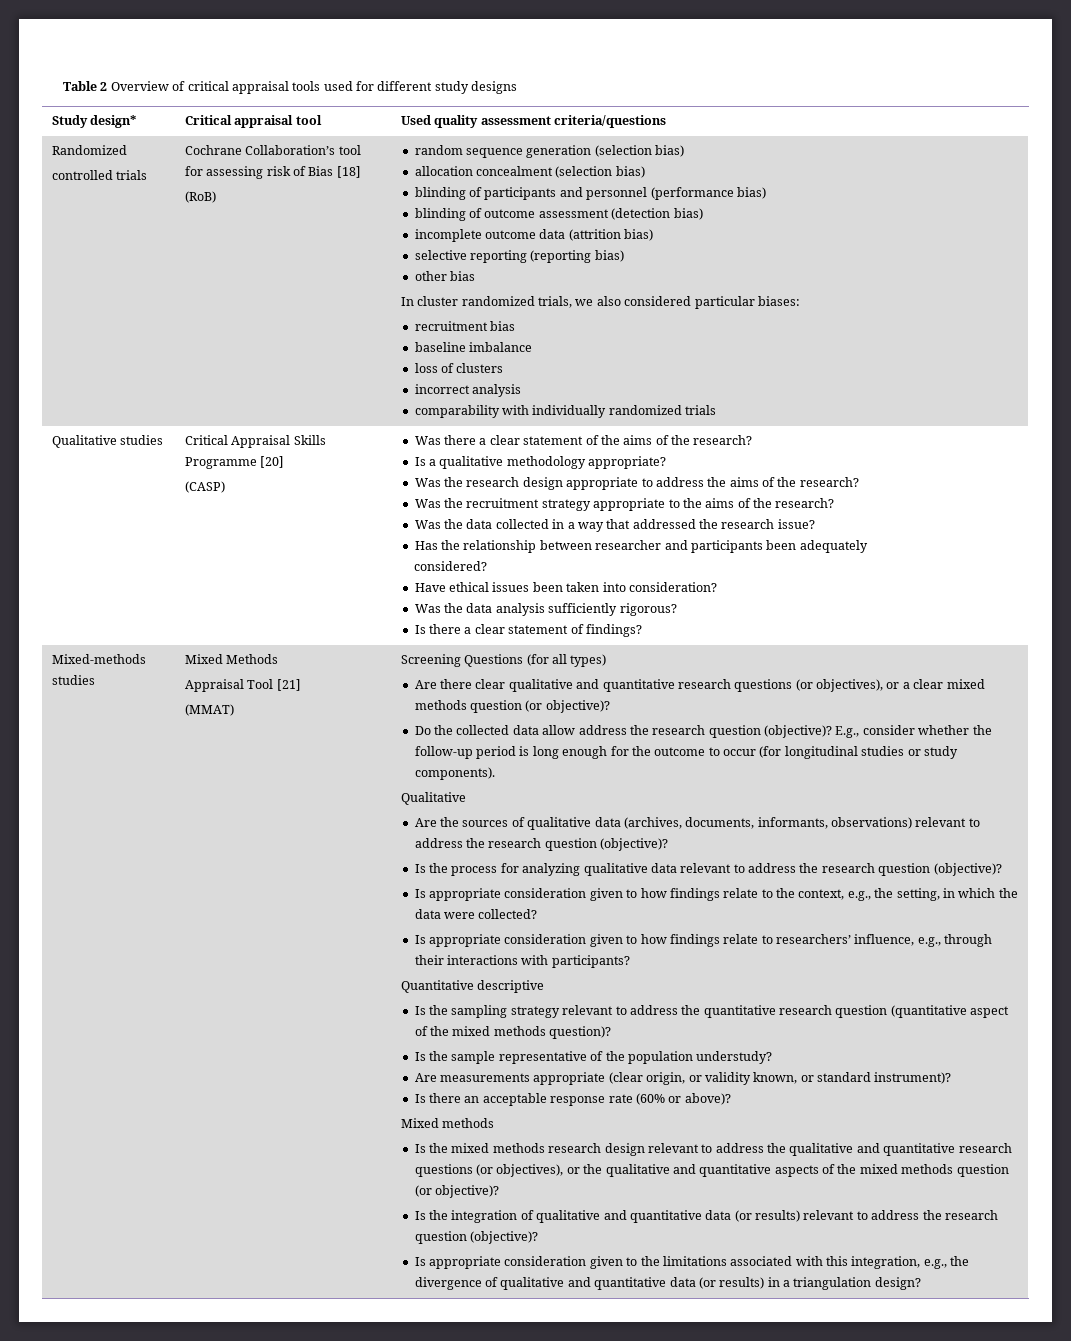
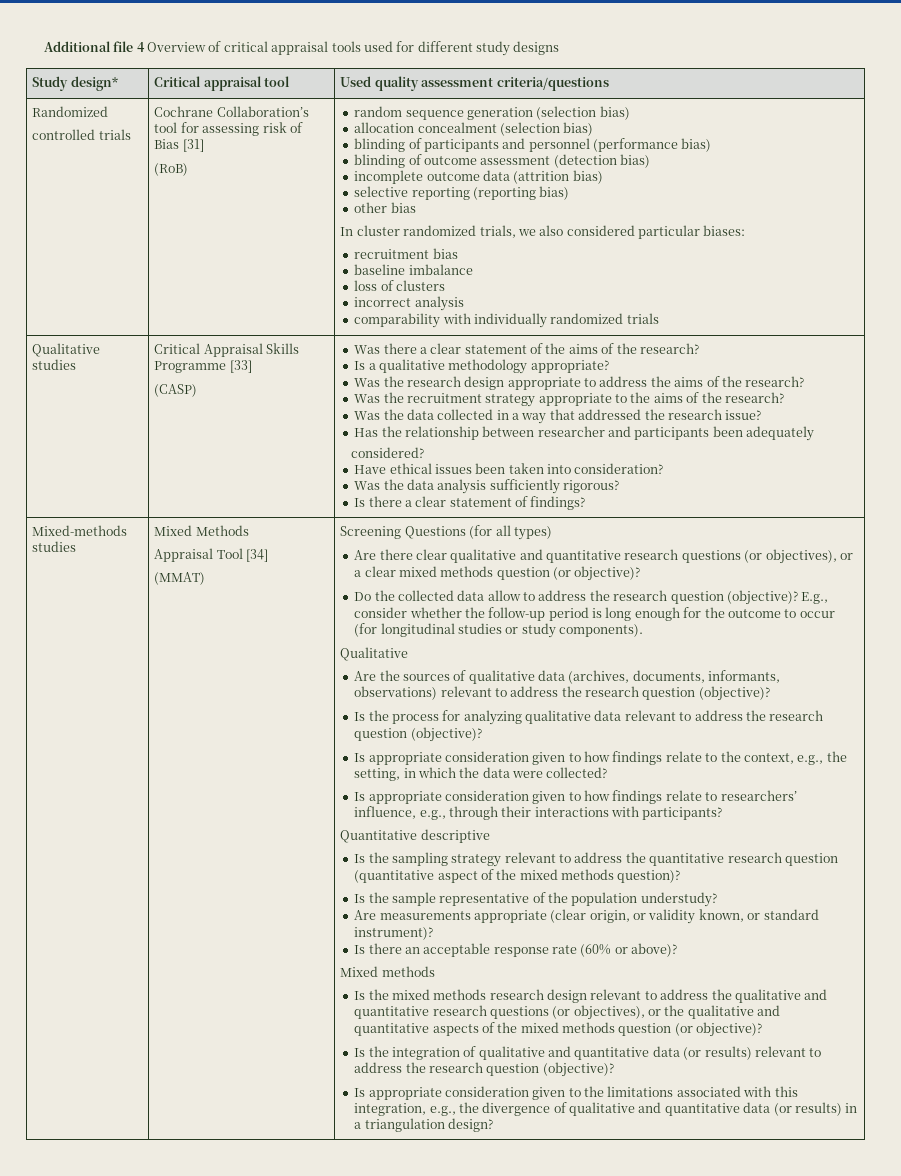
- Table 2 Overview of critical appraisal tools used for different study designs
+ Additional file 4 Overview of critical appraisal tools used for different study designs
- Cochrane Collaboration’s tool for assessing risk of Bias [18]
+ Cochrane Collaboration’s tool for assessing risk of Bias [31]
- Critical Appraisal Skills Programme [20]
+ Critical Appraisal Skills Programme [33]
- Appraisal Tool [21]
+ Appraisal Tool [34]
- Do the collected data allow address the research question (objective)?
+ Do the collected data allow to address the research question (objective)?

